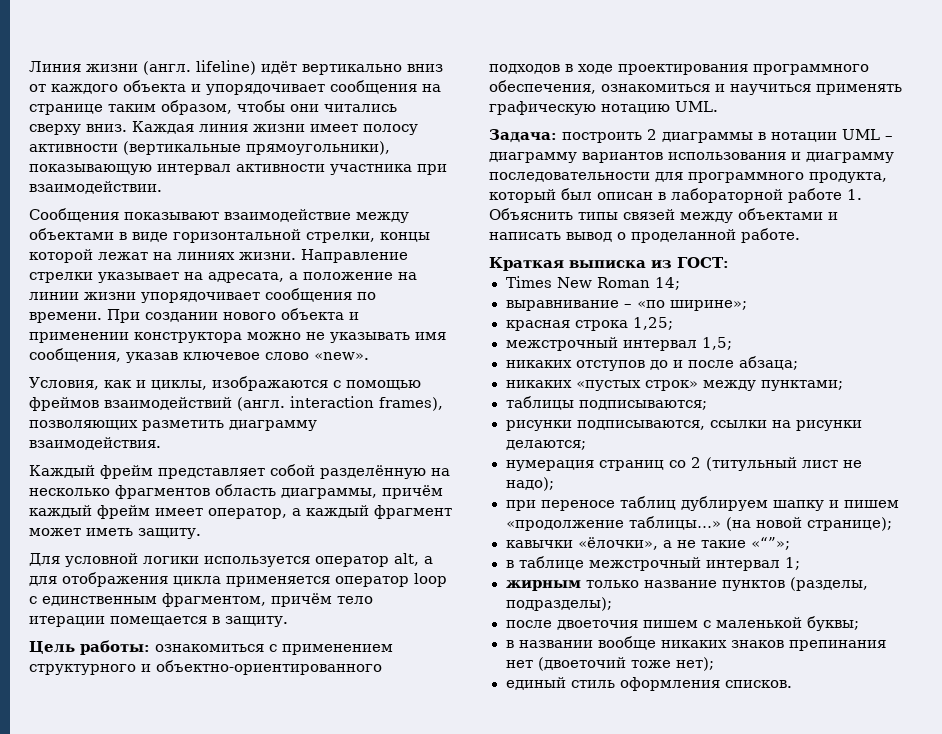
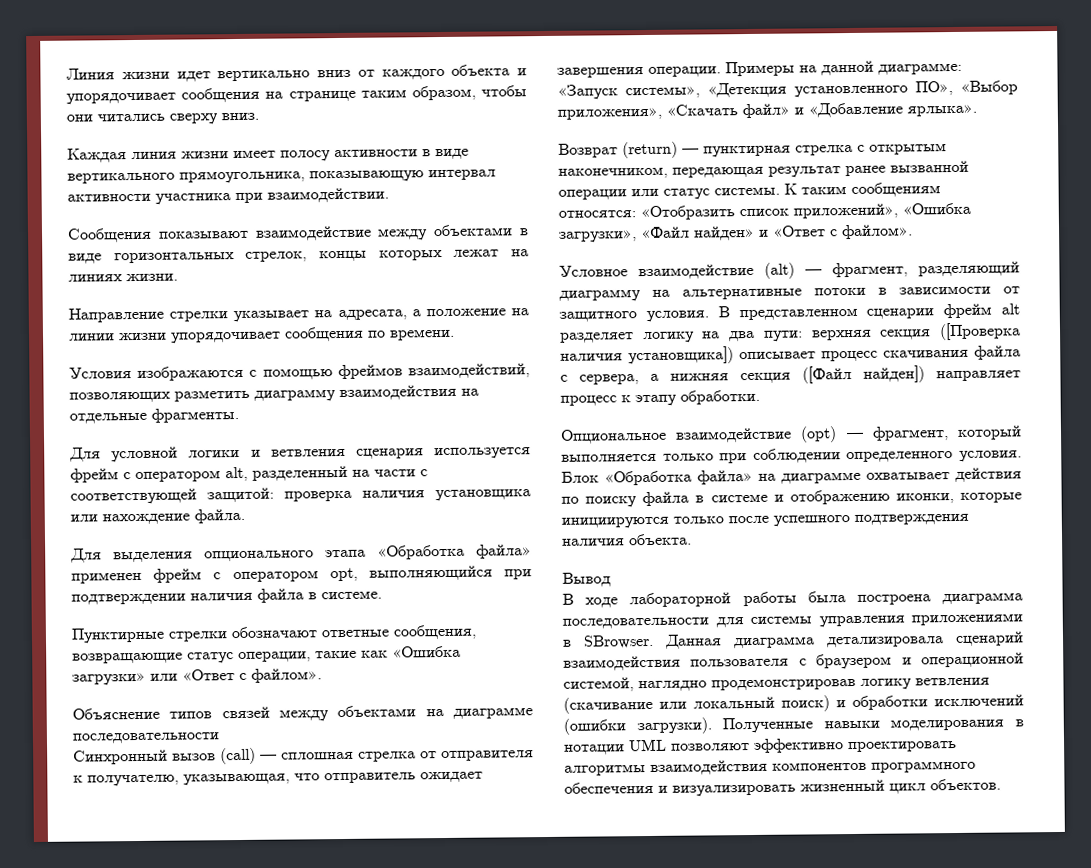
- Линия жизни (англ. lifeline) идёт вертикально вниз от каждого объекта и упорядочивает сообщения на странице таким образом, чтобы они читались сверху вниз. Каждая линия жизни имеет полосу активности (вертикальные прямоугольники), показывающую интервал активности участника при взаимодействии.
+ Линия жизни идет вертикально вниз от каждого объекта и упорядочивает сообщения на странице таким образом, чтобы они читались сверху вниз.
+ Каждая линия жизни имеет полосу активности в виде вертикального прямоугольника, показывающую интервал активности участника при взаимодействии.
- Сообщения показывают взаимодействие между объектами в виде горизонтальной стрелки, концы которой лежат на линиях жизни. Направление стрелки указывает на адресата, а положение на линии жизни упорядочивает сообщения по времени. При создании нового объекта и применении конструктора можно не указывать имя сообщения, указав ключевое слово «new».
- Условия, как и циклы, изображаются с помощью фреймов взаимодействий (англ. interaction frames), позволяющих разметить диаграмму взаимодействия.
- Каждый фрейм представляет собой разделённую на несколько фрагментов область диаграммы, причём каждый фрейм имеет оператор, а каждый фрагмент может иметь защиту.
- Для условной логики используется оператор alt, а для отображения цикла применяется оператор loop с единственным фрагментом, причём тело итерации помещается в защиту.
- Цель работы: ознакомиться с применением структурного и объектно-ориентированного подходов в ходе проектирования программного обеспечения, ознакомиться и научиться применять графическую нотацию UML.
- Задача: построить 2 диаграммы в нотации UML – диаграмму вариантов использования и диаграмму последовательности для программного продукта, который был описан в лабораторной работе 1. Объяснить типы связей между объектами и написать вывод о проделанной работе.
- Краткая выписка из ГОСТ:
- Times New Roman 14;
- выравнивание – «по ширине»;
- красная строка 1,25;
- межстрочный интервал 1,5;
- никаких отступов до и после абзаца;
- никаких «пустых строк» между пунктами;
- таблицы подписываются;
- рисунки подписываются, ссылки на рисунки делаются;
- нумерация страниц со 2 (титульный лист не надо);
- при переносе таблиц дублируем шапку и пишем «продолжение таблицы…» (на новой странице);
- кавычки «ёлочки», а не такие «“”»;
- в таблице межстрочный интервал 1;
- жирным только название пунктов (разделы, подразделы);
- после двоеточия пишем с маленькой буквы;
- в названии вообще никаких знаков препинания нет (двоеточий тоже нет);
- единый стиль оформления списков.
+ Сообщения показывают взаимодействие между объектами в виде горизонтальных стрелок, концы которых лежат на линиях жизни.
+ Направление стрелки указывает на адресата, а положение на линии жизни упорядочивает сообщения по времени.
+ Условия изображаются с помощью фреймов взаимодействий, позволяющих разметить диаграмму взаимодействия на отдельные фрагменты.
+ Для условной логики и ветвления сценария используется фрейм с оператором alt, разделенный на части с соответствующей защитой: проверка наличия установщика или нахождение файла.
+ Для выделения опционального этапа «Обработка файла» применен фрейм с оператором opt, выполняющийся при подтверждении наличия файла в системе.
+ Пунктирные стрелки обозначают ответные сообщения, возвращающие статус операции, такие как «Ошибка загрузки» или «Ответ с файлом».
+ Объяснение типов связей между объектами на диаграмме последовательности
+ Синхронный вызов (call) — сплошная стрелка от отправителя к получателю, указывающая, что отправитель ожидает завершения операции. Примеры на данной диаграмме: «Запуск системы», «Детекция установленного ПО», «Выбор приложения», «Скачать файл» и «Добавление ярлыка».
+ Возврат (return) — пунктирная стрелка с открытым наконечником, передающая результат ранее вызванной операции или статус системы. К таким сообщениям относятся: «Отобразить список приложений», «Ошибка загрузки», «Файл найден» и «Ответ с файлом».
+ Условное взаимодействие (alt) — фрагмент, разделяющий диаграмму на альтернативные потоки в зависимости от защитного условия. В представленном сценарии фрейм alt разделяет логику на два пути: верхняя секция ([Проверка наличия установщика]) описывает процесс скачивания файла с сервера, а нижняя секция ([Файл найден]) направляет процесс к этапу обработки.
+ Опциональное взаимодействие (opt) — фрагмент, который выполняется только при соблюдении определенного условия. Блок «Обработка файла» на диаграмме охватывает действия по поиску файла в системе и отображению иконки, которые инициируются только после успешного подтверждения наличия объекта.
+ Вывод
+ В ходе лабораторной работы была построена диаграмма последовательности для системы управления приложениями в SBrowser. Данная диаграмма детализировала сценарий взаимодействия пользователя с браузером и операционной системой, наглядно продемонстрировав логику ветвления (скачивание или локальный поиск) и обработки исключений (ошибки загрузки). Полученные навыки моделирования в нотации UML позволяют эффективно проектировать алгоритмы взаимодействия компонентов программного обеспечения и визуализировать жизненный цикл объектов.

